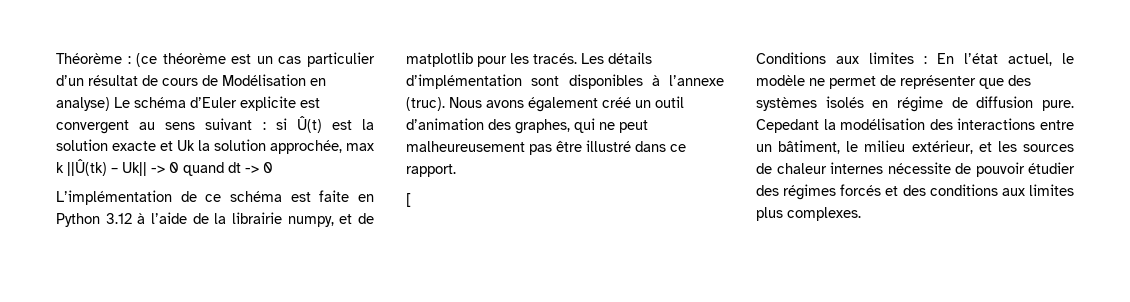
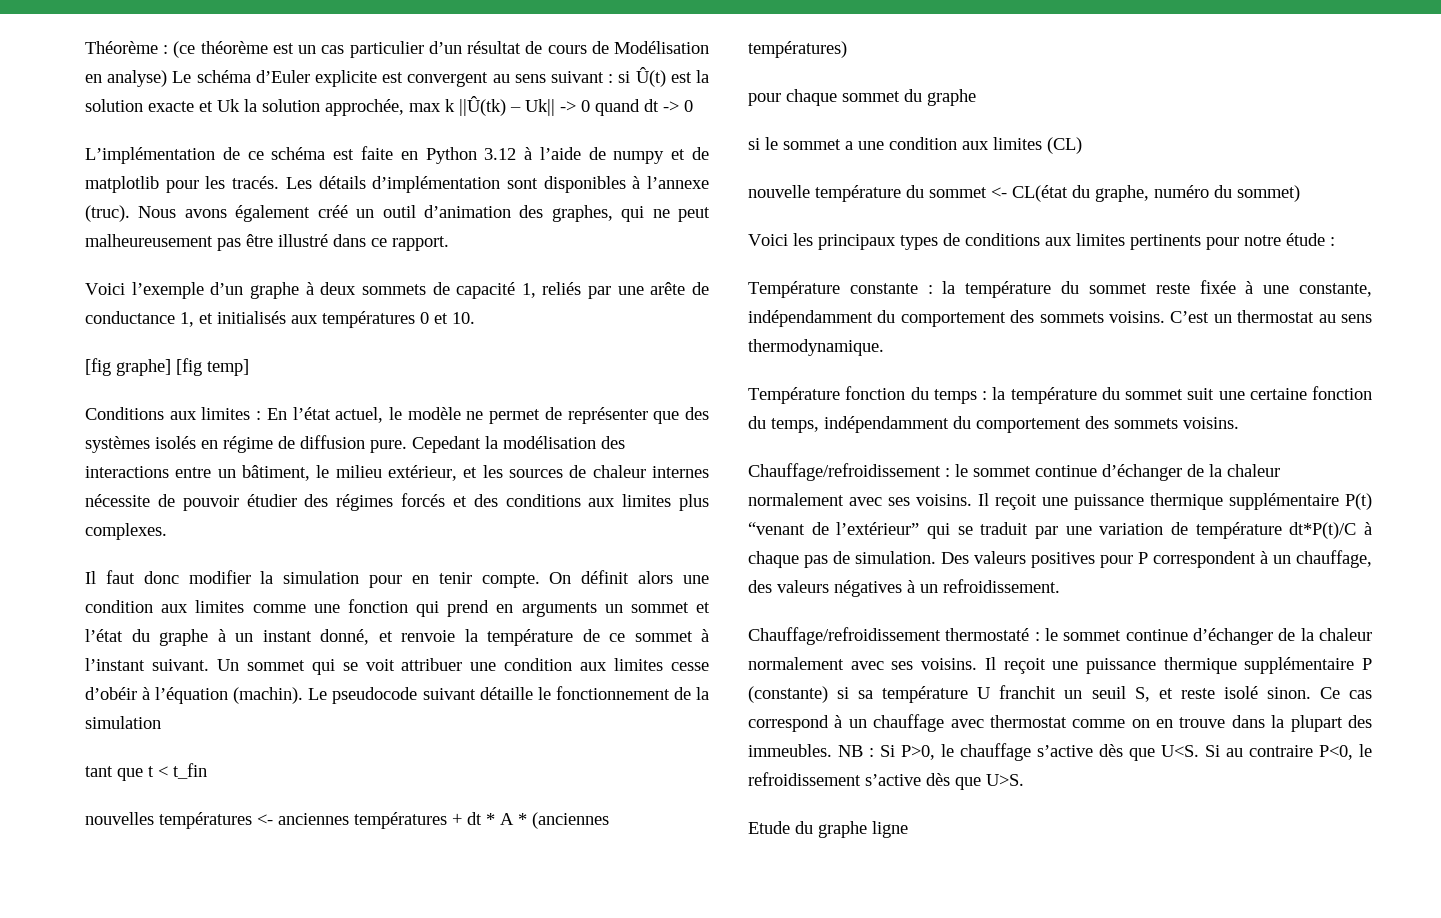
- L’implémentation de ce schéma est faite en Python 3.12 à l’aide de la librairie numpy, et de matplotlib pour les tracés.
+ L’implémentation de ce schéma est faite en Python 3.12 à l’aide de numpy et de matplotlib pour les tracés.
- [
+ Voici l’exemple d’un graphe à deux sommets de capacité 1, reliés par une arête de conductance 1, et initialisés aux températures 0 et 10.
+ [fig graphe] [fig temp]
+ Il faut donc modifier la simulation pour en tenir compte. On définit alors une condition aux limites comme une fonction qui prend en arguments un sommet et l’état du graphe à un instant donné, et renvoie la température de ce sommet à l’instant suivant. Un sommet qui se voit attribuer une condition aux limites cesse d’obéir à l’équation (machin). Le pseudocode suivant détaille le fonctionnement de la simulation
+ tant que t < t_fin
+ nouvelles températures <- anciennes températures + dt * A * (anciennes températures)
+ pour chaque sommet du graphe
+ si le sommet a une condition aux limites (CL)
+ nouvelle température du sommet <- CL(état du graphe, numéro du sommet)
+ Voici les principaux types de conditions aux limites pertinents pour notre étude :
+ Température constante : la température du sommet reste fixée à une constante, indépendamment du comportement des sommets voisins. C’est un thermostat au sens thermodynamique.
+ Température fonction du temps : la température du sommet suit une certaine fonction du temps, indépendamment du comportement des sommets voisins.
+ Chauffage/refroidissement : le sommet continue d’échanger de la chaleur normalement avec ses voisins. Il reçoit une puissance thermique supplémentaire P(t) “venant de l’extérieur” qui se traduit par une variation de température dt*P(t)/C à chaque pas de simulation. Des valeurs positives pour P correspondent à un chauffage, des valeurs négatives à un refroidissement.
+ Chauffage/refroidissement thermostaté : le sommet continue d’échanger de la chaleur normalement avec ses voisins. Il reçoit une puissance thermique supplémentaire P (constante) si sa température U franchit un seuil S, et reste isolé sinon. Ce cas correspond à un chauffage avec thermostat comme on en trouve dans la plupart des immeubles. NB : Si P>0, le chauffage s’active dès que U<S. Si au contraire P<0, le refroidissement s’active dès que U>S.
+ Etude du graphe ligne

